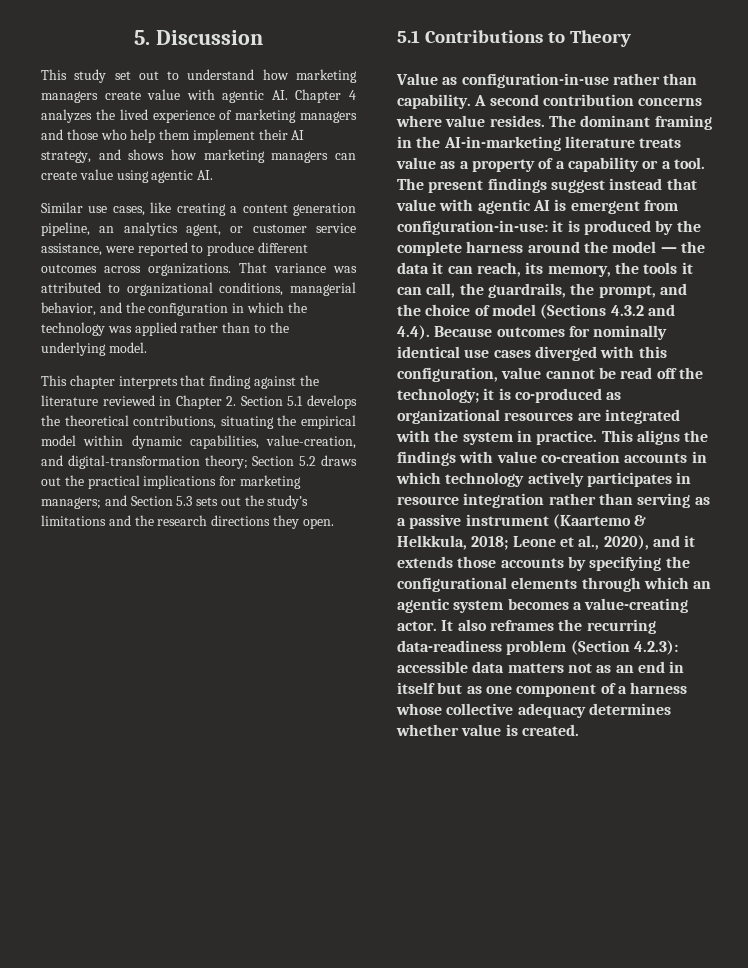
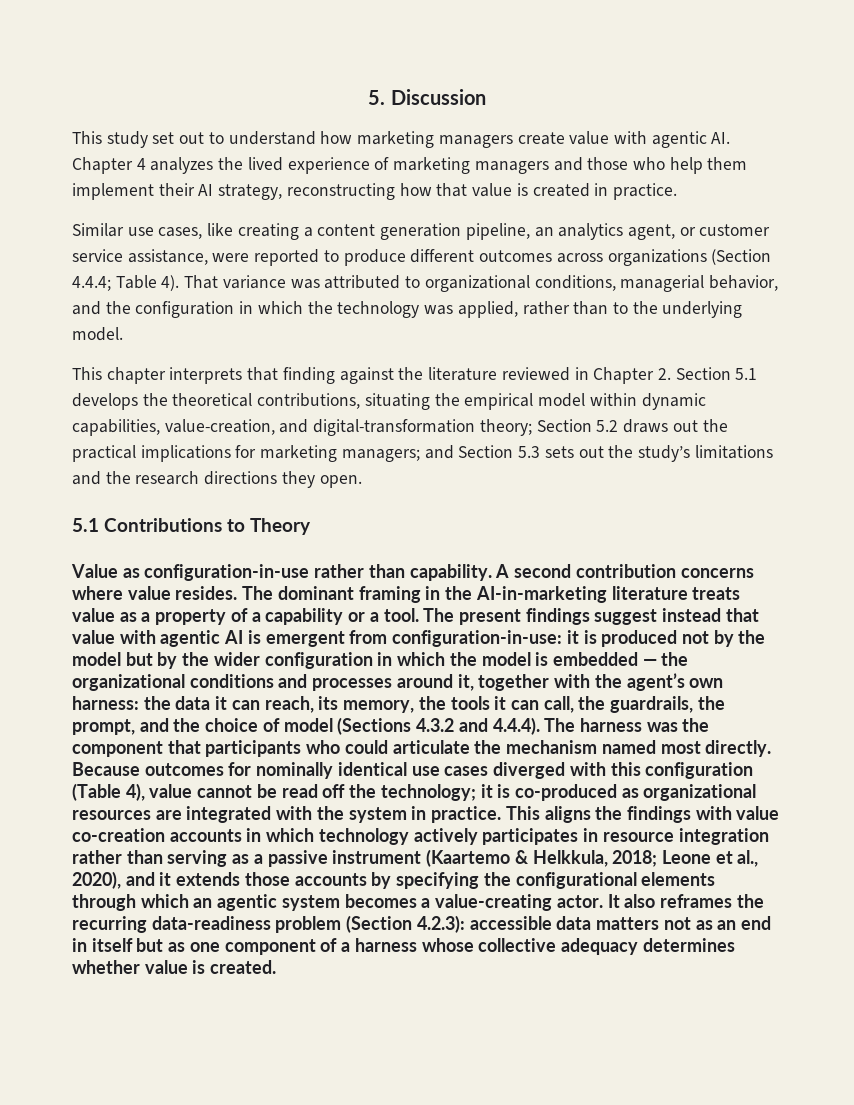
- This study set out to understand how marketing managers create value with agentic AI. Chapter 4 analyzes the lived experience of marketing managers and those who help them implement their AI strategy, and shows how marketing managers can create value using agentic AI.
+ This study set out to understand how marketing managers create value with agentic AI. Chapter 4 analyzes the lived experience of marketing managers and those who help them implement their AI strategy, reconstructing how that value is created in practice.
- Similar use cases, like creating a content generation pipeline, an analytics agent, or customer service assistance, were reported to produce different outcomes across organizations.
+ Similar use cases, like creating a content generation pipeline, an analytics agent, or customer service assistance, were reported to produce different outcomes across organizations (Section 4.4.4; Table 4).
- That variance was attributed to organizational conditions, managerial behavior, and the configuration in which the technology was applied rather than to the underlying model.
+ That variance was attributed to organizational conditions, managerial behavior, and the configuration in which the technology was applied, rather than to the underlying model.
- it is produced by the complete harness around the model — the data it can reach, its memory, the tools it can call, the guardrails, the prompt, and the choice of model (Sections 4.3.2 and 4.4). Because outcomes for nominally identical use cases diverged with this configuration, value cannot be read off the technology;
+ it is produced not by the model but by the wider configuration in which the model is embedded — the organizational conditions and processes around it, together with the agent’s own harness: the data it can reach, its memory, the tools it can call, the guardrails, the prompt, and the choice of model (Sections 4.3.2 and 4.4.4). The harness was the component that participants who could articulate the mechanism named most directly. Because outcomes for nominally identical use cases diverged with this configuration (Table 4), value cannot be read off the technology;

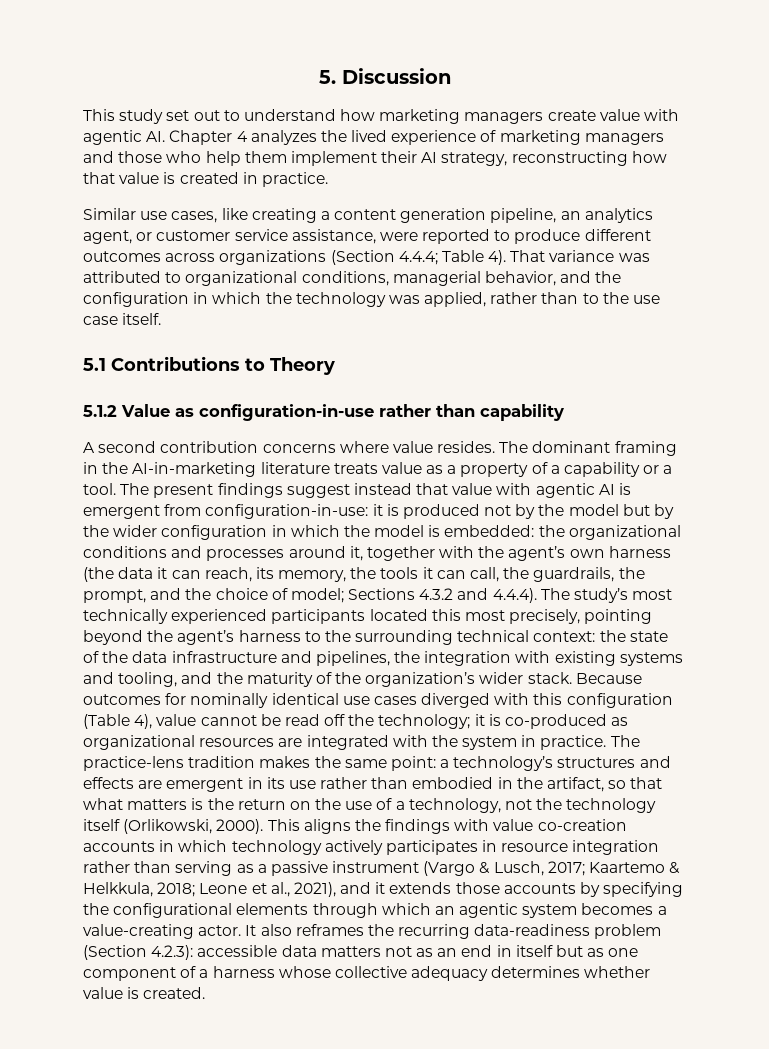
- That variance was attributed to organizational conditions, managerial behavior, and the configuration in which the technology was applied, rather than to the underlying model.
- This chapter interprets that finding against the literature reviewed in Chapter 2. Section 5.1 develops the theoretical contributions, situating the empirical model within dynamic capabilities, value-creation, and digital-transformation theory; Section 5.2 draws out the practical implications for marketing managers; and Section 5.3 sets out the study’s limitations and the research directions they open.
+ That variance was attributed to organizational conditions, managerial behavior, and the configuration in which the technology was applied, rather than to the use case itself.
- Value as configuration-in-use rather than capability. A second contribution concerns where value resides.
+ 5.1.2 Value as configuration-in-use rather than capability
+ A second contribution concerns where value resides.
- it is produced not by the model but by the wider configuration in which the model is embedded — the organizational conditions and processes around it, together with the agent’s own harness: the data it can reach, its memory, the tools it can call, the guardrails, the prompt, and the choice of model (Sections 4.3.2 and 4.4.4). The harness was the component that participants who could articulate the mechanism named most directly.
+ it is produced not by the model but by the wider configuration in which the model is embedded: the organizational conditions and processes around it, together with the agent’s own harness (the data it can reach, its memory, the tools it can call, the guardrails, the prompt, and the choice of model; Sections 4.3.2 and 4.4.4). The study’s most technically experienced participants located this most precisely, pointing beyond the agent’s harness to the surrounding technical context: the state of the data infrastructure and pipelines, the integration with existing systems and tooling, and the maturity of the organization’s wider stack.
+ The practice-lens tradition makes the same point: a technology’s structures and effects are emergent in its use rather than embodied in the artifact, so that what matters is the return on the use of a technology, not the technology itself (Orlikowski, 2000).
- This aligns the findings with value co-creation accounts in which technology actively participates in resource integration rather than serving as a passive instrument (Kaartemo & Helkkula, 2018; Leone et al., 2020), and it extends those accounts by specifying the configurational elements through which an agentic system becomes a value-creating actor.
+ This aligns the findings with value co-creation accounts in which technology actively participates in resource integration rather than serving as a passive instrument (Vargo & Lusch, 2017; Kaartemo & Helkkula, 2018; Leone et al., 2021), and it extends those accounts by specifying the configurational elements through which an agentic system becomes a value-creating actor.

